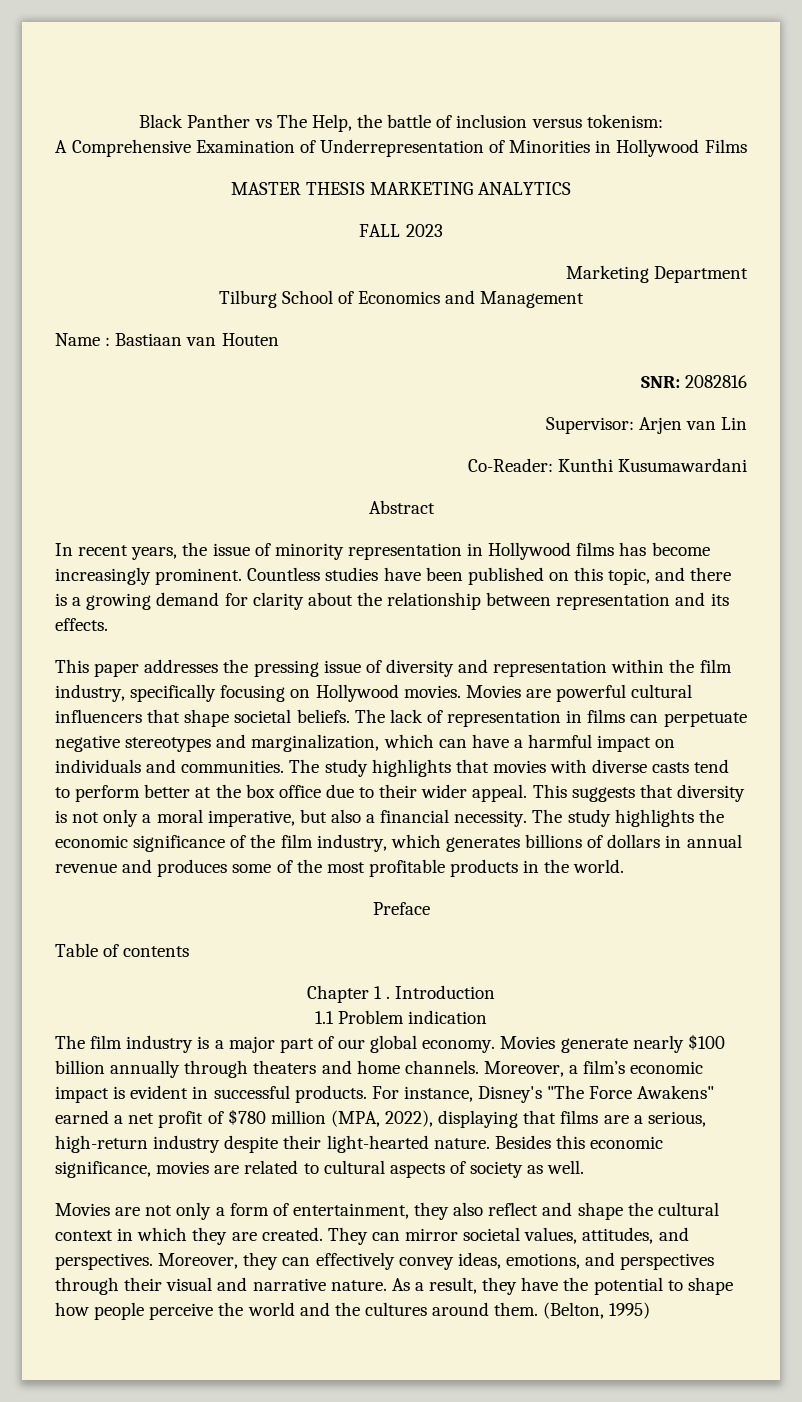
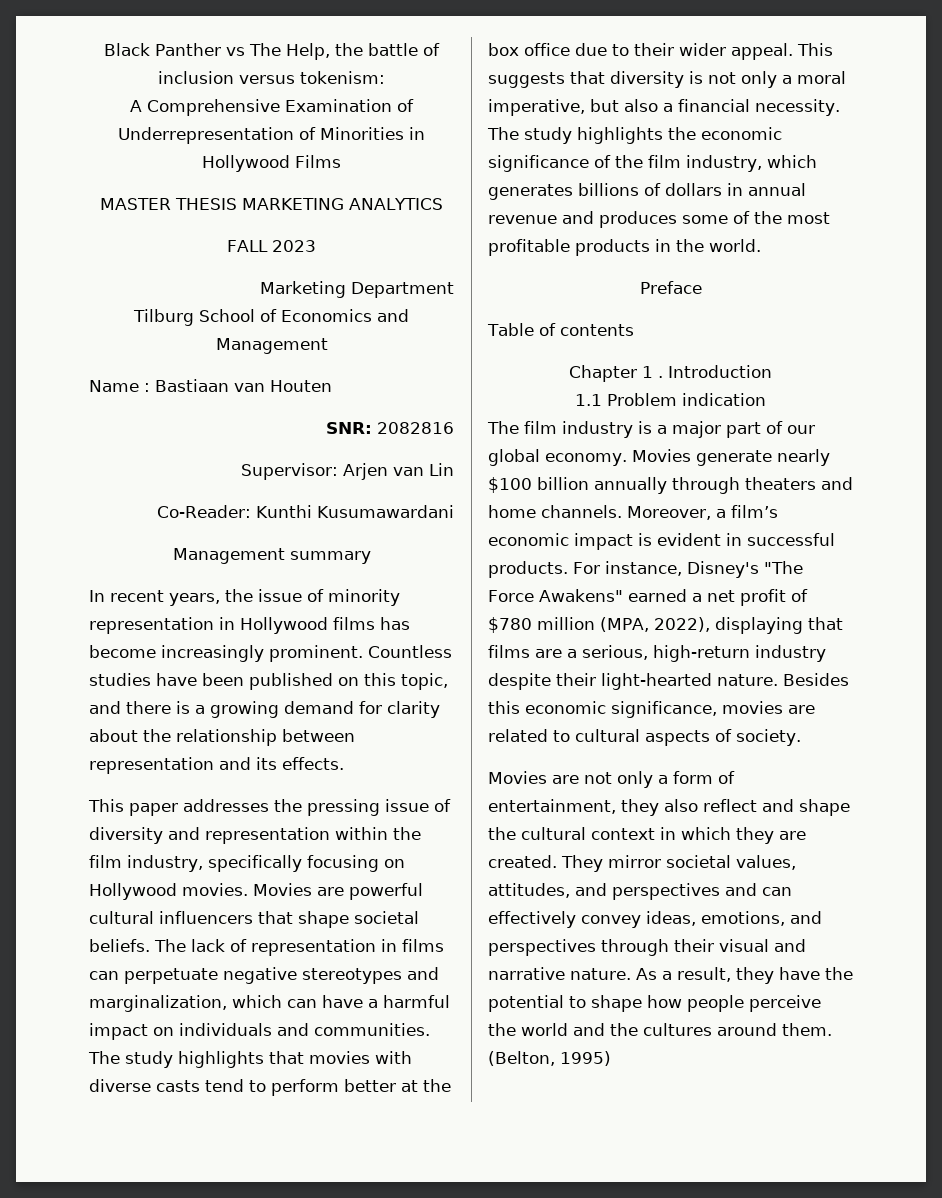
- Abstract
+ Management summary
- Besides this economic significance, movies are related to cultural aspects of society as well.
+ Besides this economic significance, movies are related to cultural aspects of society.
- They can mirror societal values, attitudes, and perspectives. Moreover, they can effectively convey ideas, emotions, and perspectives through their visual and narrative nature.
+ They mirror societal values, attitudes, and perspectives and can effectively convey ideas, emotions, and perspectives through their visual and narrative nature.

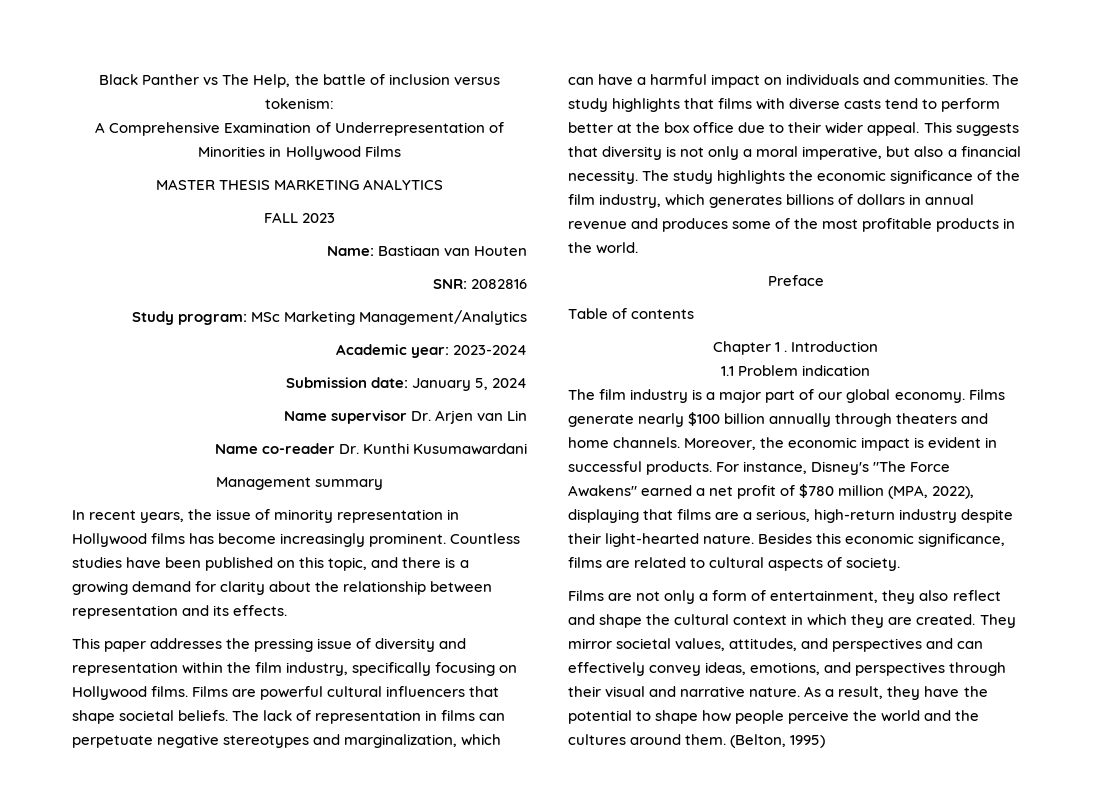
- Marketing Department
- Tilburg School of Economics and Management
- Name : Bastiaan van Houten
+ Name: Bastiaan van Houten
- Supervisor: Arjen van Lin
+ Study program: MSc Marketing Management/Analytics
+ Academic year: 2023-2024
+ Submission date: January 5, 2024
+ Name supervisor Dr. Arjen van Lin
- Co-Reader: Kunthi Kusumawardani
+ Name co-reader Dr. Kunthi Kusumawardani
- This paper addresses the pressing issue of diversity and representation within the film industry, specifically focusing on Hollywood movies. Movies are powerful cultural influencers that shape societal beliefs.
+ This paper addresses the pressing issue of diversity and representation within the film industry, specifically focusing on Hollywood films. Films are powerful cultural influencers that shape societal beliefs.
- The study highlights that movies with diverse casts tend to perform better at the box office due to their wider appeal.
+ The study highlights that films with diverse casts tend to perform better at the box office due to their wider appeal.
- Movies generate nearly $100 billion annually through theaters and home channels.
+ Films generate nearly $100 billion annually through theaters and home channels.
- Moreover, a film’s economic impact is evident in successful products.
+ Moreover, the economic impact is evident in successful products.
- Besides this economic significance, movies are related to cultural aspects of society.
+ Besides this economic significance, films are related to cultural aspects of society.
- Movies are not only a form of entertainment, they also reflect and shape the cultural context in which they are created.
+ Films are not only a form of entertainment, they also reflect and shape the cultural context in which they are created.

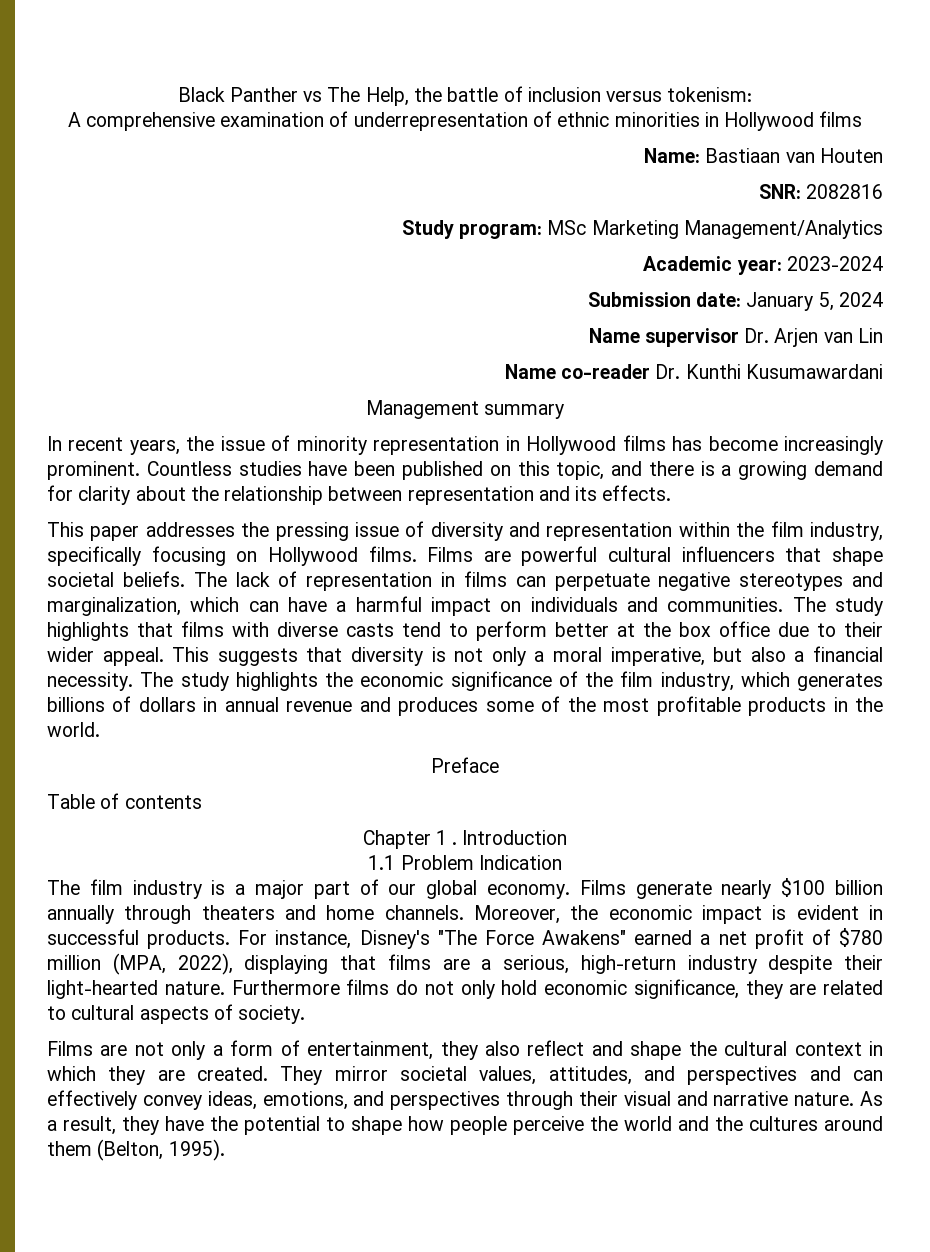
- A Comprehensive Examination of Underrepresentation of Minorities in Hollywood Films
- MASTER THESIS MARKETING ANALYTICS
- FALL 2023
+ A comprehensive examination of underrepresentation of ethnic minorities in Hollywood films
- 1.1 Problem indication
+ 1.1 Problem Indication
- Besides this economic significance, films are related to cultural aspects of society.
+ Furthermore films do not only hold economic significance, they are related to cultural aspects of society.
- As a result, they have the potential to shape how people perceive the world and the cultures around them. (Belton, 1995)
+ As a result, they have the potential to shape how people perceive the world and the cultures around them (Belton, 1995).

